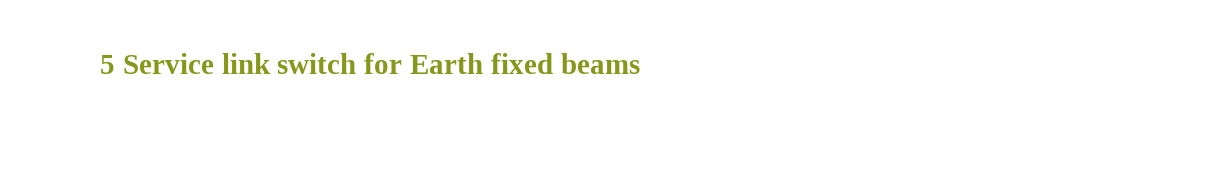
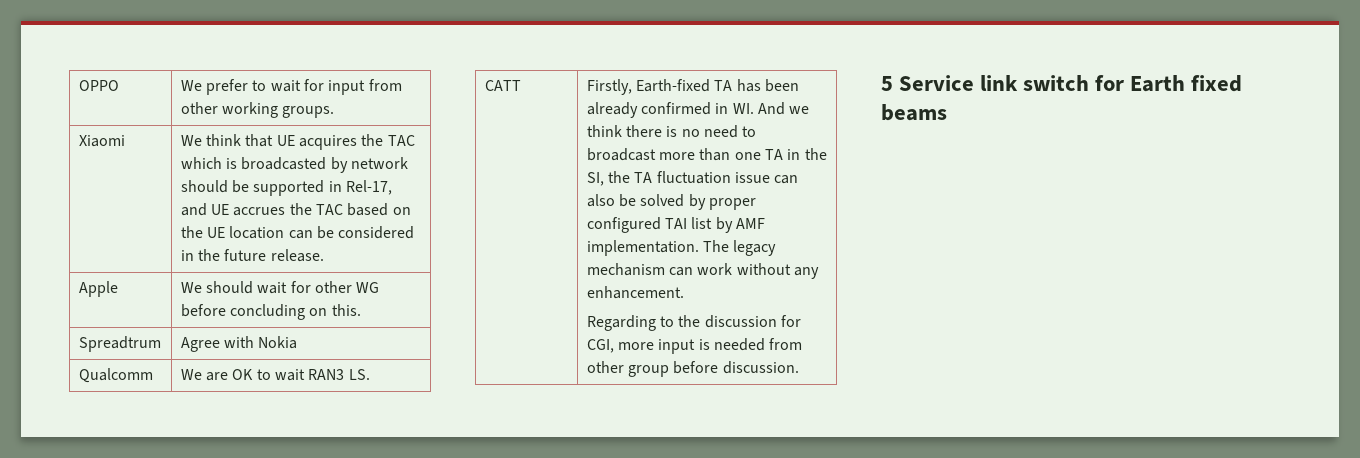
+ OPPO | We prefer to wait for input from other working groups.
+ Xiaomi | We think that UE acquires the TAC which is broadcasted by network should be supported in Rel-17, and UE accrues the TAC based on the UE location can be considered in the future release.
+ Apple | We should wait for other WG before concluding on this.
+ Spreadtrum | Agree with Nokia
+ Qualcomm | We are OK to wait RAN3 LS.
+ CATT | Firstly, Earth-fixed TA has been already confirmed in WI. And we think there is no need to broadcast more than one TA in the SI, the TA fluctuation issue can also be solved by proper configured TAI list by AMF implementation. The legacy mechanism can work without any enhancement.
+ Regarding to the discussion for CGI, more input is needed from other group before discussion.

